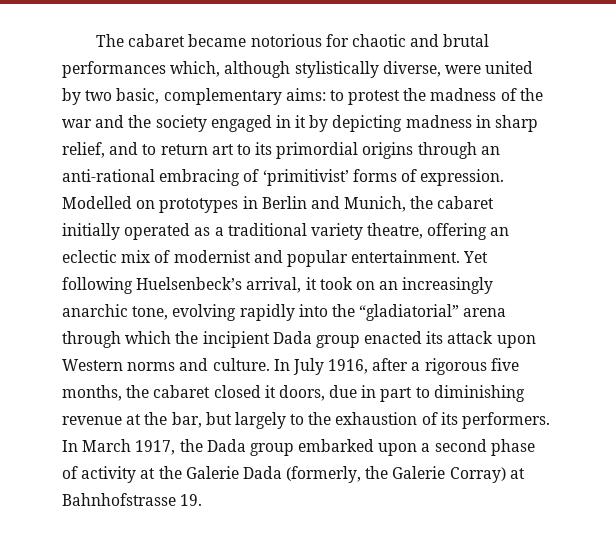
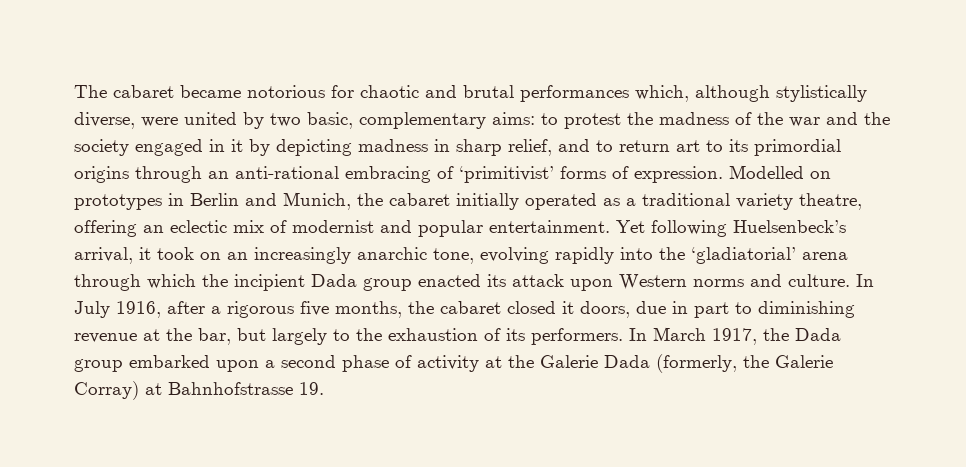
- Yet following Huelsenbeck’s arrival, it took on an increasingly anarchic tone, evolving rapidly into the “gladiatorial” arena through which the incipient Dada group enacted its attack upon Western norms and culture.
+ Yet following Huelsenbeck’s arrival, it took on an increasingly anarchic tone, evolving rapidly into the ‘gladiatorial’ arena through which the incipient Dada group enacted its attack upon Western norms and culture.

